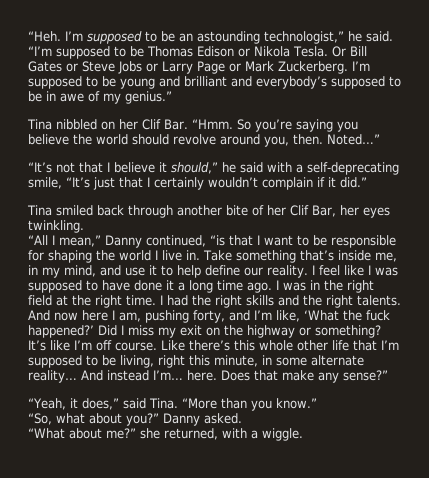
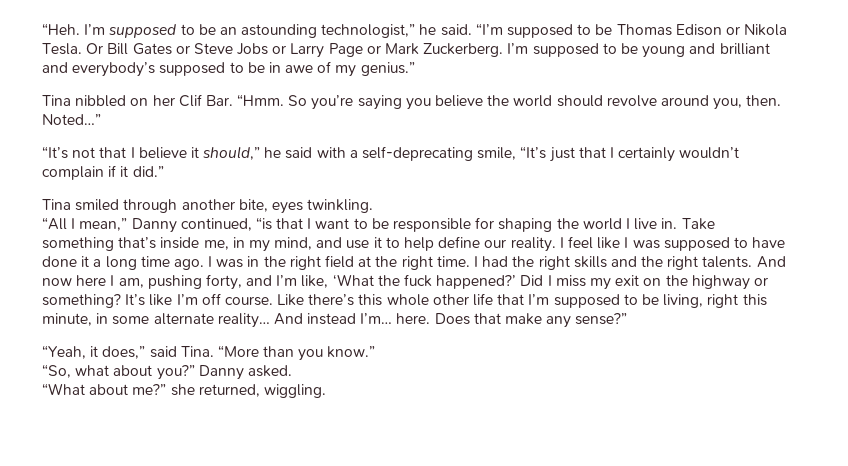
- Tina smiled back through another bite of her Clif Bar, her eyes twinkling.
+ Tina smiled through another bite, eyes twinkling.
- “What about me?” she returned, with a wiggle.
+ “What about me?” she returned, wiggling.

